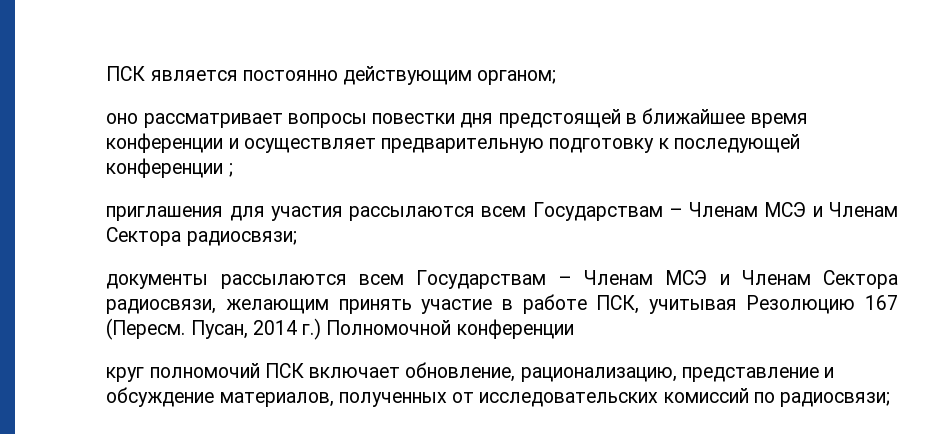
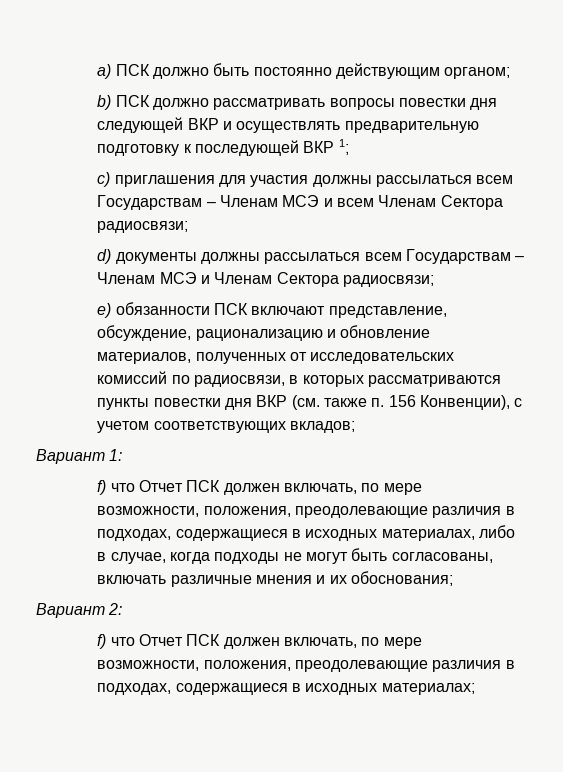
- ПСК является постоянно действующим органом;
+ a) ПСК должно быть постоянно действующим органом;
- оно рассматривает вопросы повестки дня предстоящей в ближайшее время конференции и осуществляет предварительную подготовку к последующей конференции ;
- приглашения для участия рассылаются всем Государствам – Членам МСЭ и Членам Сектора радиосвязи;
+ b) ПСК должно рассматривать вопросы повестки дня следующей ВКР и осуществлять предварительную подготовку к последующей ВКР 1;
+ c) приглашения для участия должны рассылаться всем Государствам – Членам МСЭ и всем Членам Сектора радиосвязи;
+ d) документы должны рассылаться всем Государствам – Членам МСЭ и Членам Сектора радиосвязи;
- документы рассылаются всем Государствам – Членам МСЭ и Членам Сектора радиосвязи, желающим принять участие в работе ПСК, учитывая Резолюцию 167 (Пересм. Пусан, 2014 г.) Полномочной конференции
- круг полномочий ПСК включает обновление, рационализацию, представление и обсуждение материалов, полученных от исследовательских комиссий по радиосвязи;
+ e) обязанности ПСК включают представление, обсуждение, рационализацию и обновление материалов, полученных от исследовательских комиссий по радиосвязи, в которых рассматриваются пункты повестки дня ВКР (см. также п. 156 Конвенции), с учетом соответствующих вкладов;
+ Вариант 1:
+ f) что Отчет ПСК должен включать, по мере возможности, положения, преодолевающие различия в подходах, содержащиеся в исходных материалах, либо в случае, когда подходы не могут быть согласованы, включать различные мнения и их обоснования;
+ Вариант 2:
+ f) что Отчет ПСК должен включать, по мере возможности, положения, преодолевающие различия в подходах, содержащиеся в исходных материалах;

